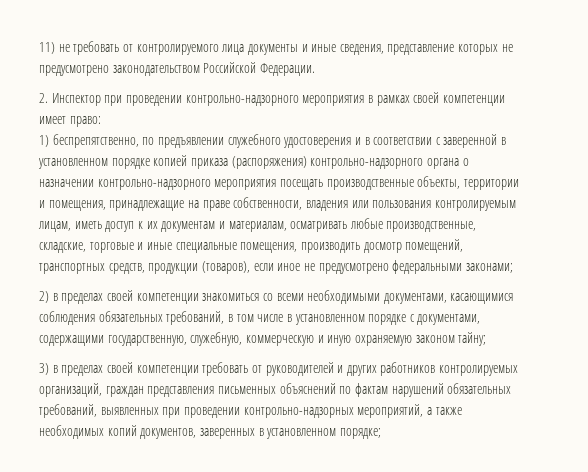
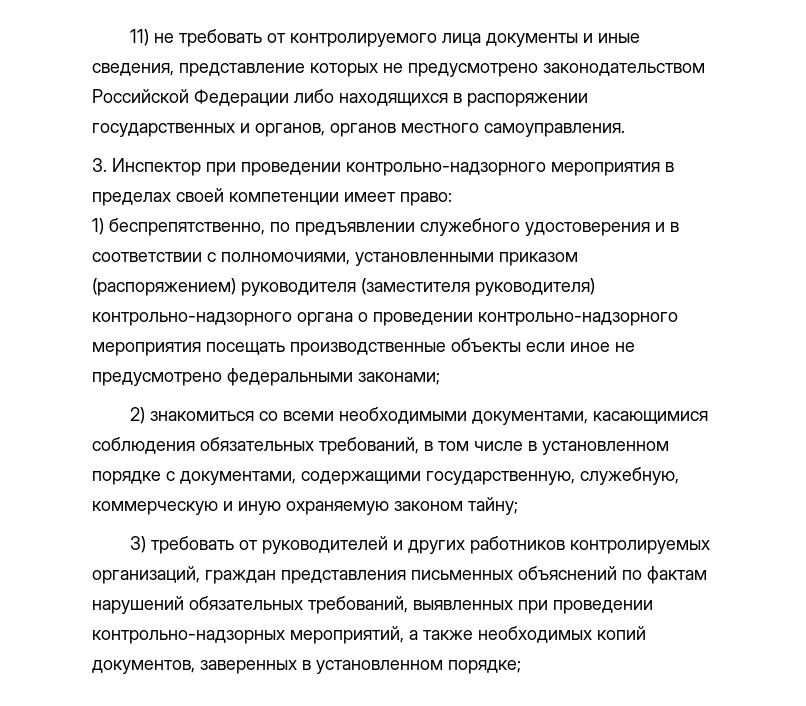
- 11) не требовать от контролируемого лица документы и иные сведения, представление которых не предусмотрено законодательством Российской Федерации.
- 2. Инспектор при проведении контрольно-надзорного мероприятия в рамках своей компетенции имеет право:
+ 11) не требовать от контролируемого лица документы и иные сведения, представление которых не предусмотрено законодательством Российской Федерации либо находящихся в распоряжении государственных и органов, органов местного самоуправления.
+ 3. Инспектор при проведении контрольно-надзорного мероприятия в пределах своей компетенции имеет право:
- 1) беспрепятственно, по предъявлении служебного удостоверения и в соответствии с заверенной в установленном порядке копией приказа (распоряжения) контрольно-надзорного органа о назначении контрольно-надзорного мероприятия посещать производственные объекты, территории и помещения, принадлежащие на праве собственности, владения или пользования контролируемым лицам, иметь доступ к их документам и материалам, осматривать любые производственные, складские, торговые и иные специальные помещения, производить досмотр помещений, транспортных средств, продукции (товаров), если иное не предусмотрено федеральными законами;
+ 1) беспрепятственно, по предъявлении служебного удостоверения и в соответствии с полномочиями, установленными приказом (распоряжением) руководителя (заместителя руководителя) контрольно-надзорного органа о проведении контрольно-надзорного мероприятия посещать производственные объекты если иное не предусмотрено федеральными законами;
- 2) в пределах своей компетенции знакомиться со всеми необходимыми документами, касающимися соблюдения обязательных требований, в том числе в установленном порядке с документами, содержащими государственную, служебную, коммерческую и иную охраняемую законом тайну;
+ 2) знакомиться со всеми необходимыми документами, касающимися соблюдения обязательных требований, в том числе в установленном порядке с документами, содержащими государственную, служебную, коммерческую и иную охраняемую законом тайну;
- 3) в пределах своей компетенции требовать от руководителей и других работников контролируемых организаций, граждан представления письменных объяснений по фактам нарушений обязательных требований, выявленных при проведении контрольно-надзорных мероприятий, а также необходимых копий документов, заверенных в установленном порядке;
+ 3) требовать от руководителей и других работников контролируемых организаций, граждан представления письменных объяснений по фактам нарушений обязательных требований, выявленных при проведении контрольно-надзорных мероприятий, а также необходимых копий документов, заверенных в установленном порядке;

